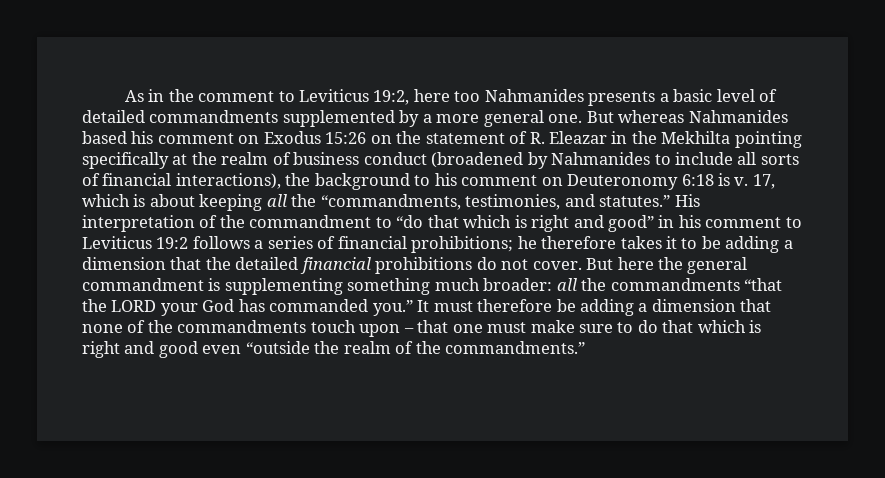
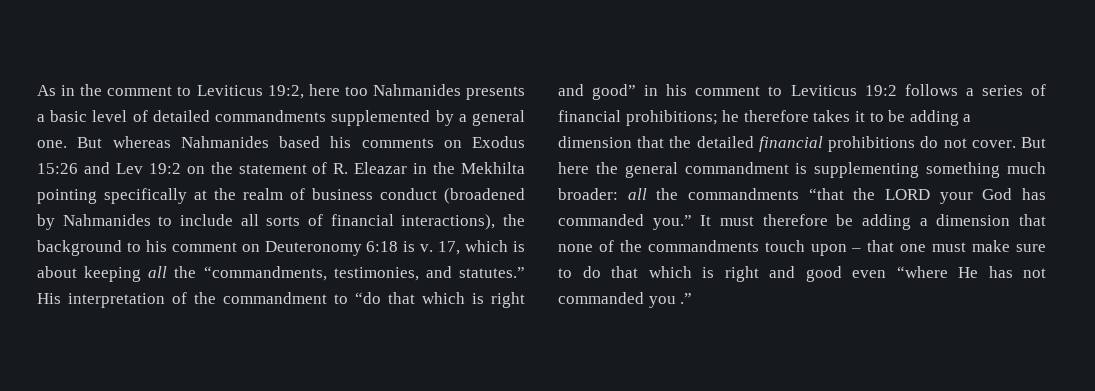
- As in the comment to Leviticus 19:2, here too Nahmanides presents a basic level of detailed commandments supplemented by a more general one.
+ As in the comment to Leviticus 19:2, here too Nahmanides presents a basic level of detailed commandments supplemented by a general one.
- But whereas Nahmanides based his comment on Exodus 15:26 on the statement of R. Eleazar in the Mekhilta pointing specifically at the realm of business conduct (broadened by Nahmanides to include all sorts of financial interactions), the background to his comment on Deuteronomy 6:18 is v.
+ But whereas Nahmanides based his comments on Exodus 15:26 and Lev 19:2 on the statement of R. Eleazar in the Mekhilta pointing specifically at the realm of business conduct (broadened by Nahmanides to include all sorts of financial interactions), the background to his comment on Deuteronomy 6:18 is v.
- It must therefore be adding a dimension that none of the commandments touch upon – that one must make sure to do that which is right and good even “outside the realm of the commandments.”
+ It must therefore be adding a dimension that none of the commandments touch upon – that one must make sure to do that which is right and good even “where He has not commanded you .”

